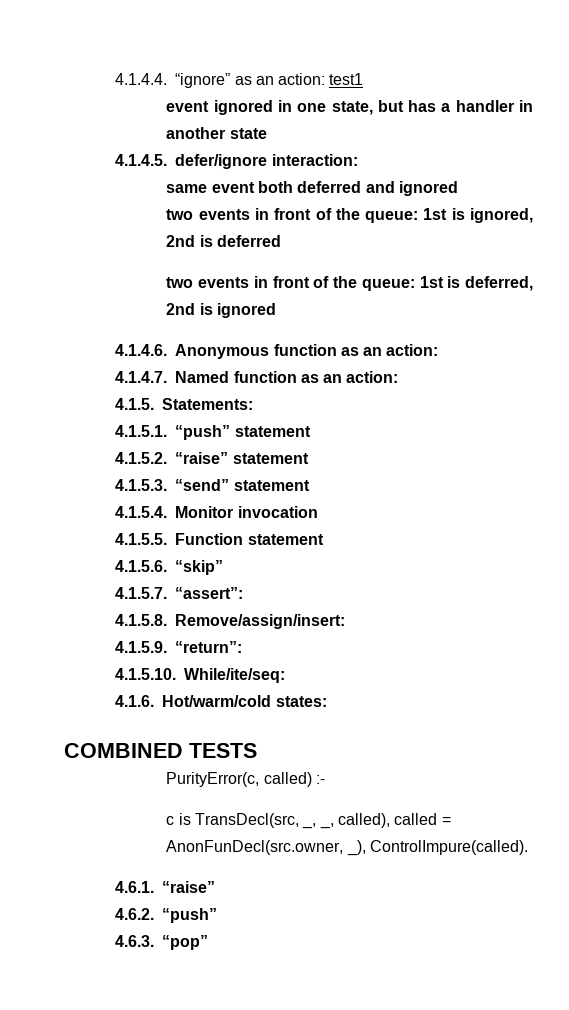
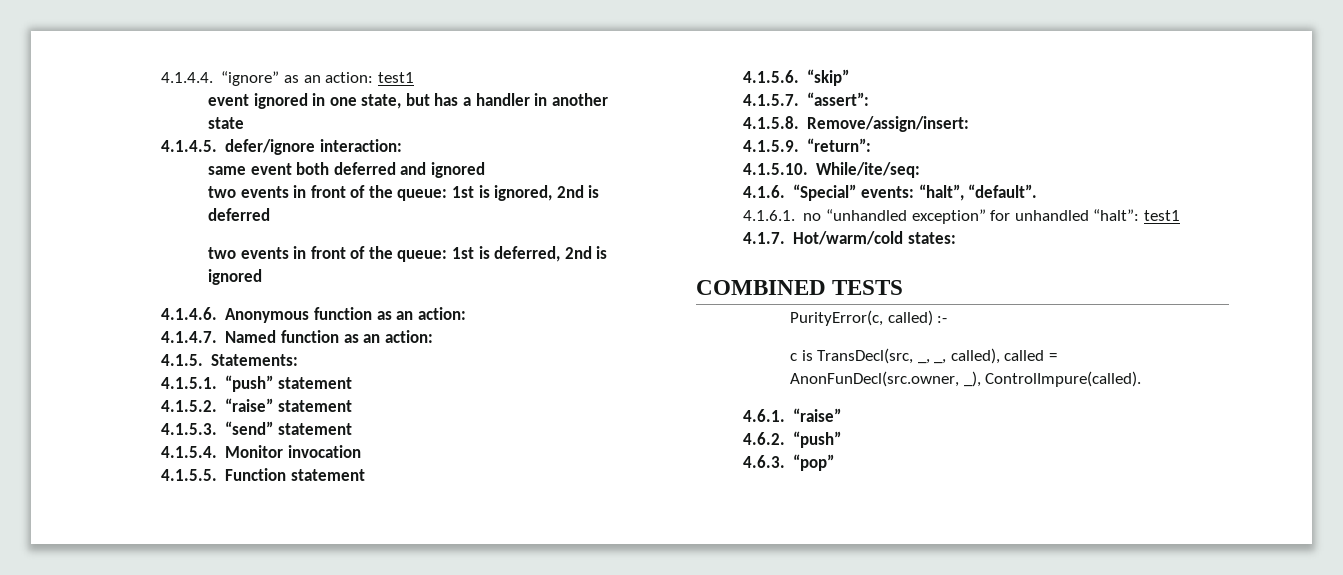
- 4.1.6. Hot/warm/cold states:
+ 4.1.6. “Special” events: “halt”, “default”.
+ 4.1.6.1. no “unhandled exception” for unhandled “halt”: test1
+ 4.1.7. Hot/warm/cold states:

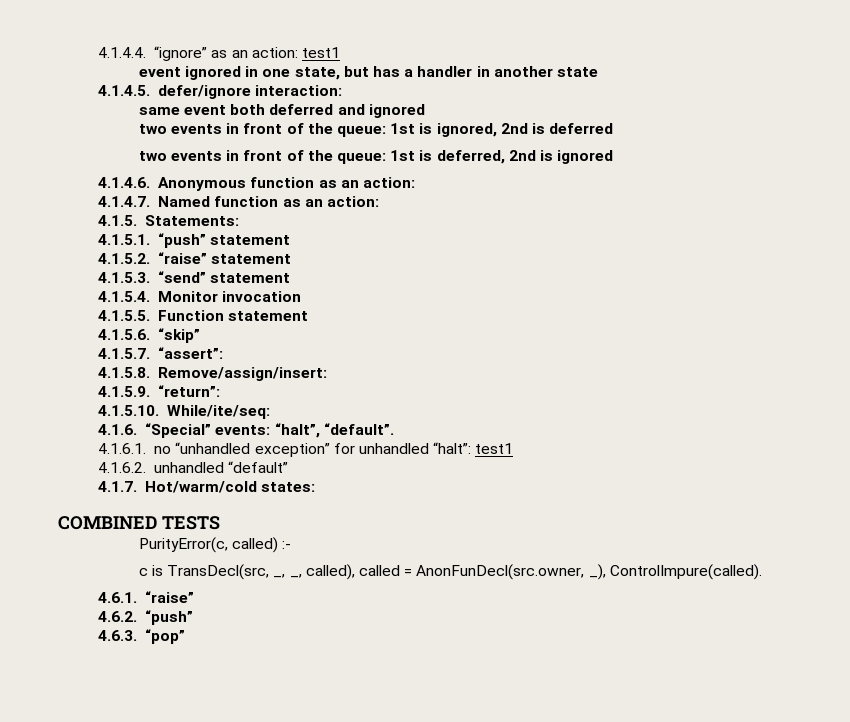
+ 4.1.6.2. unhandled “default”

